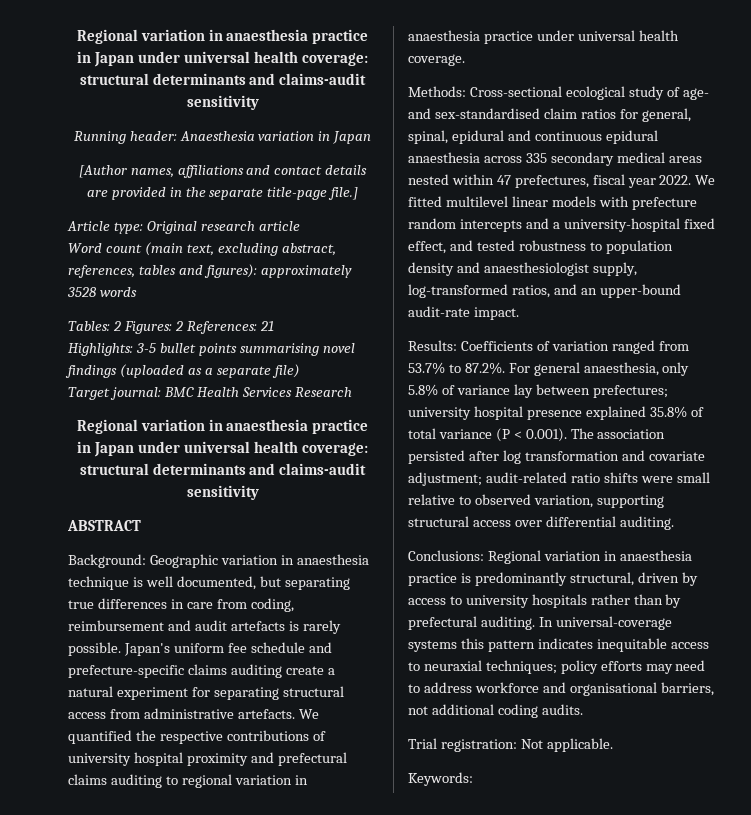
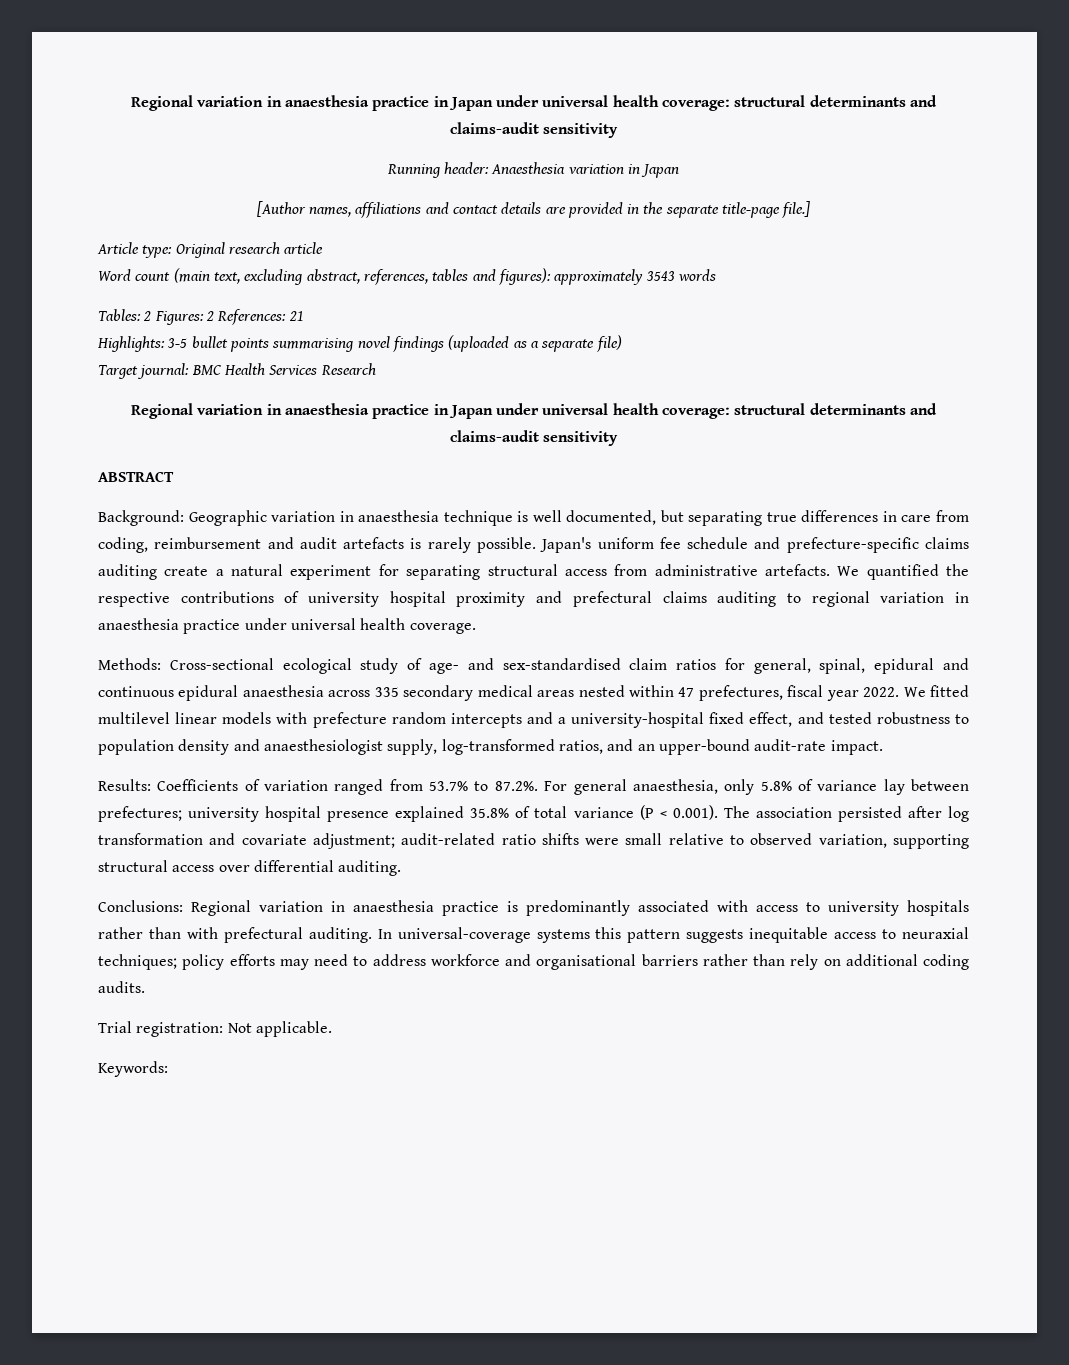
- Word count (main text, excluding abstract, references, tables and figures): approximately 3528 words
+ Word count (main text, excluding abstract, references, tables and figures): approximately 3543 words
- Conclusions: Regional variation in anaesthesia practice is predominantly structural, driven by access to university hospitals rather than by prefectural auditing.
+ Conclusions: Regional variation in anaesthesia practice is predominantly associated with access to university hospitals rather than with prefectural auditing.
- In universal-coverage systems this pattern indicates inequitable access to neuraxial techniques; policy efforts may need to address workforce and organisational barriers, not additional coding audits.
+ In universal-coverage systems this pattern suggests inequitable access to neuraxial techniques; policy efforts may need to address workforce and organisational barriers rather than rely on additional coding audits.

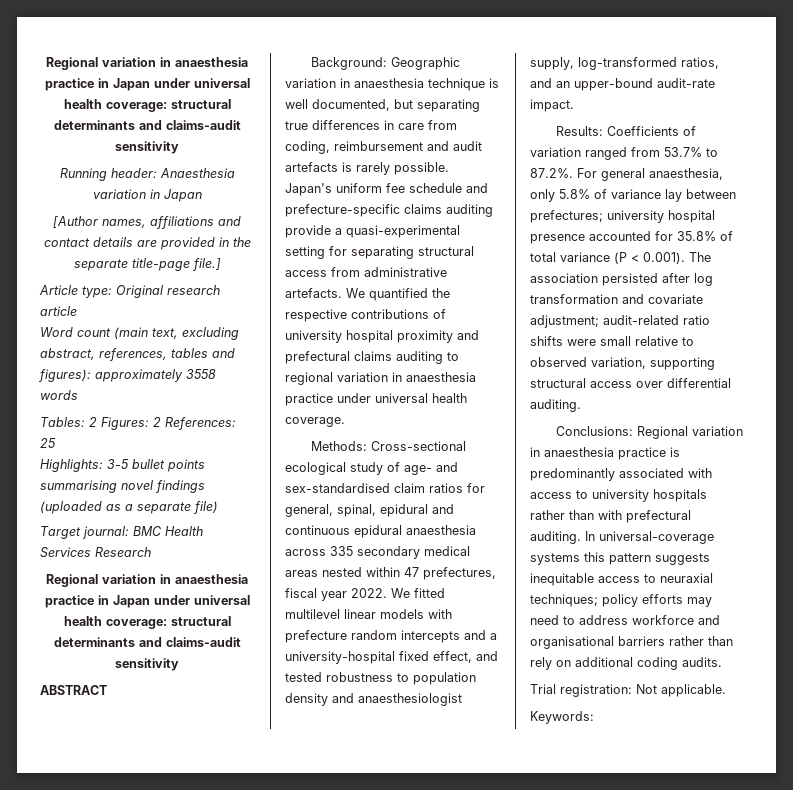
- Word count (main text, excluding abstract, references, tables and figures): approximately 3543 words
+ Word count (main text, excluding abstract, references, tables and figures): approximately 3558 words
- Tables: 2 Figures: 2 References: 21
+ Tables: 2 Figures: 2 References: 25
- Japan's uniform fee schedule and prefecture-specific claims auditing create a natural experiment for separating structural access from administrative artefacts.
+ Japan's uniform fee schedule and prefecture-specific claims auditing provide a quasi-experimental setting for separating structural access from administrative artefacts.
- Results: Coefficients of variation ranged from 53.7% to 87.2%. For general anaesthesia, only 5.8% of variance lay between prefectures; university hospital presence explained 35.8% of total variance (P < 0.001). The association persisted after log transformation and covariate adjustment; audit-related ratio shifts were small relative to observed variation, supporting structural access over differential auditing.
+ Results: Coefficients of variation ranged from 53.7% to 87.2%. For general anaesthesia, only 5.8% of variance lay between prefectures; university hospital presence accounted for 35.8% of total variance (P < 0.001). The association persisted after log transformation and covariate adjustment; audit-related ratio shifts were small relative to observed variation, supporting structural access over differential auditing.

